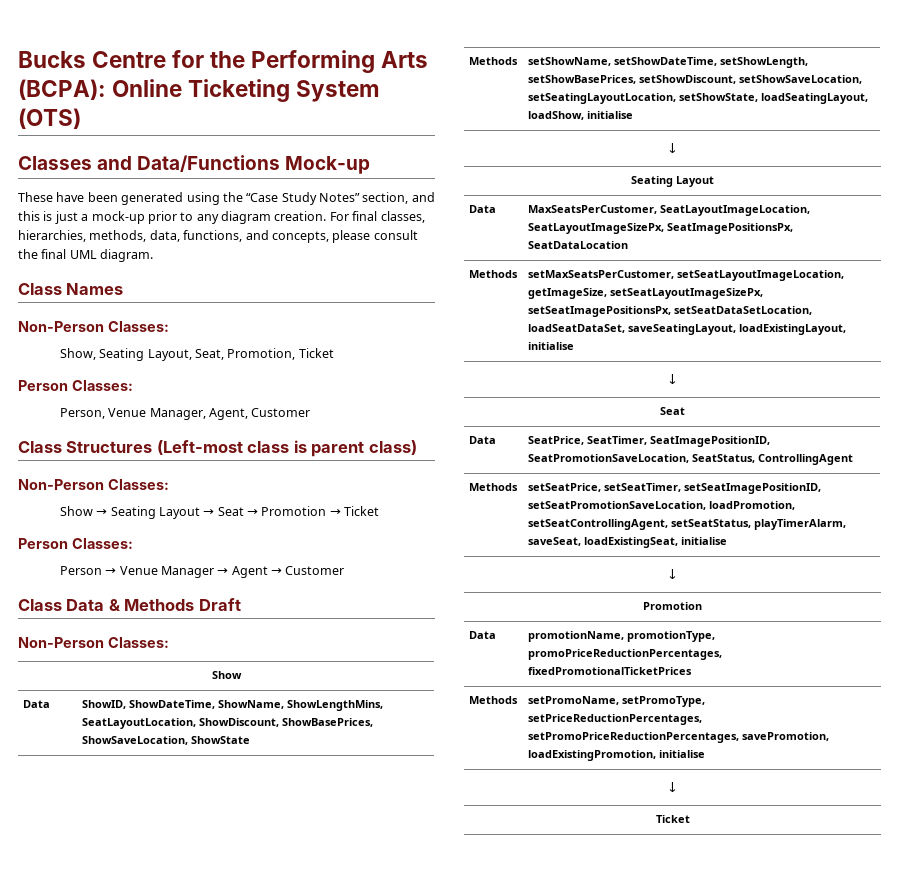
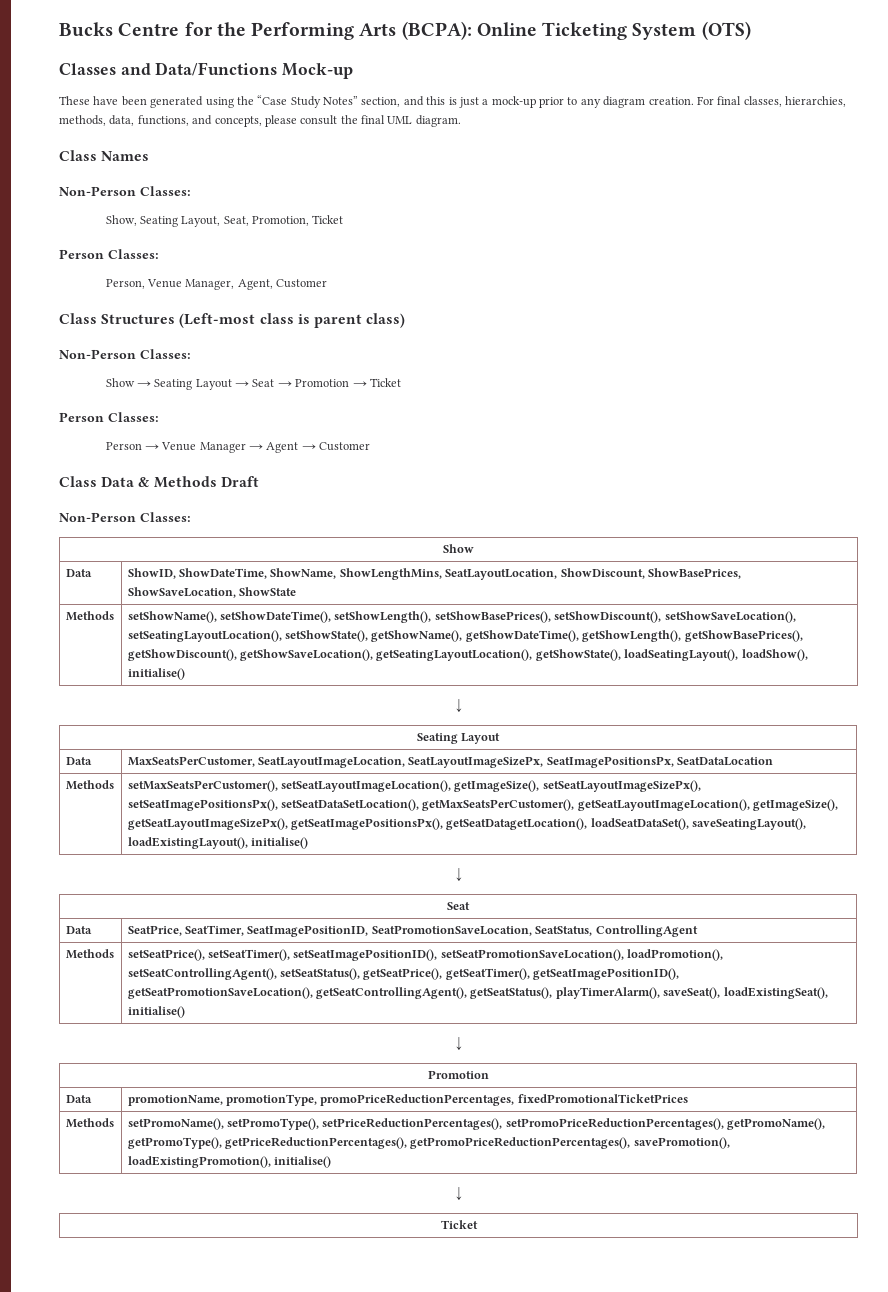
- Methods | setShowName, setShowDateTime, setShowLength, setShowBasePrices, setShowDiscount, setShowSaveLocation, setSeatingLayoutLocation, setShowState, loadSeatingLayout, loadShow, initialise
+ Methods | setShowName(), setShowDateTime(), setShowLength(), setShowBasePrices(), setShowDiscount(), setShowSaveLocation(), setSeatingLayoutLocation(), setShowState(), getShowName(), getShowDateTime(), getShowLength(), getShowBasePrices(), getShowDiscount(), getShowSaveLocation(), getSeatingLayoutLocation(), getShowState(), loadSeatingLayout(), loadShow(), initialise()
- Methods | setMaxSeatsPerCustomer, setSeatLayoutImageLocation, getImageSize, setSeatLayoutImageSizePx, setSeatImagePositionsPx, setSeatDataSetLocation, loadSeatDataSet, saveSeatingLayout, loadExistingLayout, initialise
+ Methods | setMaxSeatsPerCustomer(), setSeatLayoutImageLocation(), getImageSize(), setSeatLayoutImageSizePx(), setSeatImagePositionsPx(), setSeatDataSetLocation(), getMaxSeatsPerCustomer(), getSeatLayoutImageLocation(), getImageSize(), getSeatLayoutImageSizePx(), getSeatImagePositionsPx(), getSeatDatagetLocation(), loadSeatDataSet(), saveSeatingLayout(), loadExistingLayout(), initialise()
- Methods | setSeatPrice, setSeatTimer, setSeatImagePositionID, setSeatPromotionSaveLocation, loadPromotion, setSeatControllingAgent, setSeatStatus, playTimerAlarm, saveSeat, loadExistingSeat, initialise
+ Methods | setSeatPrice(), setSeatTimer(), setSeatImagePositionID(), setSeatPromotionSaveLocation(), loadPromotion(), setSeatControllingAgent(), setSeatStatus(), getSeatPrice(), getSeatTimer(), getSeatImagePositionID(), getSeatPromotionSaveLocation(), getSeatControllingAgent(), getSeatStatus(), playTimerAlarm(), saveSeat(), loadExistingSeat(), initialise()
- Methods | setPromoName, setPromoType, setPriceReductionPercentages, setPromoPriceReductionPercentages, savePromotion, loadExistingPromotion, initialise
+ Methods | setPromoName(), setPromoType(), setPriceReductionPercentages(), setPromoPriceReductionPercentages(), getPromoName(), getPromoType(), getPriceReductionPercentages(), getPromoPriceReductionPercentages(), savePromotion(), loadExistingPromotion(), initialise()

